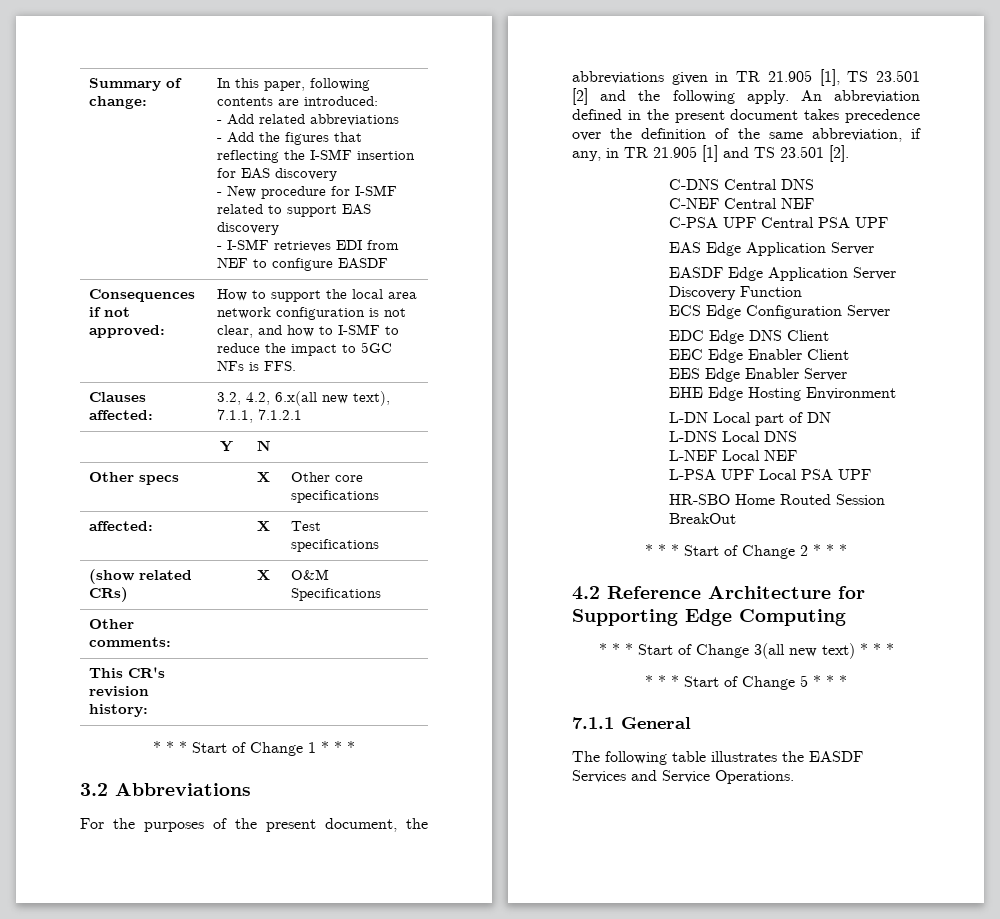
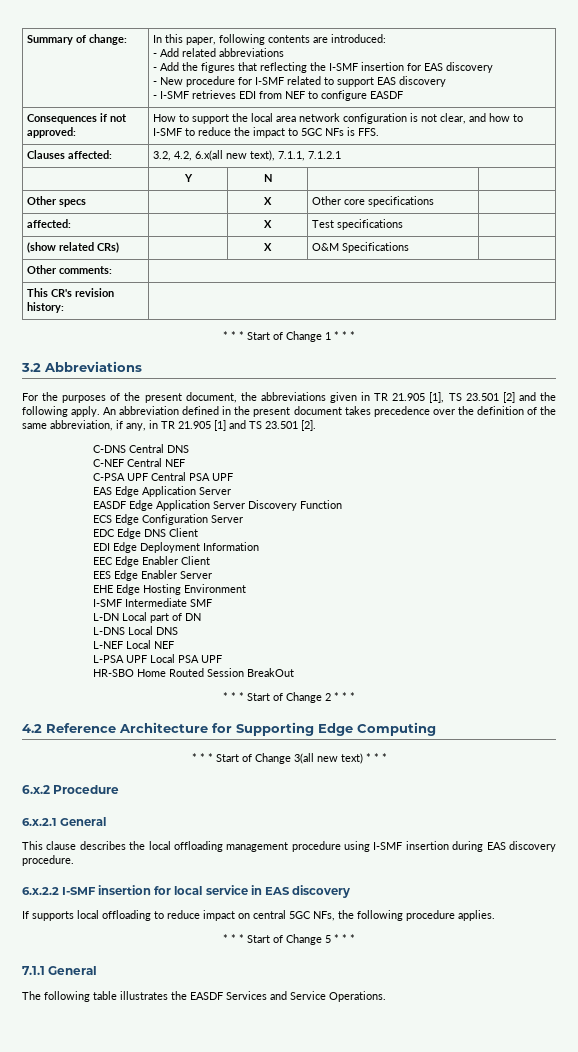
+ EDI Edge Deployment Information
+ I-SMF Intermediate SMF
+ 6.x.2 Procedure
+ 6.x.2.1 General
+ This clause describes the local offloading management procedure using I-SMF insertion during EAS discovery procedure.
+ 6.x.2.2 I-SMF insertion for local service in EAS discovery
+ If supports local offloading to reduce impact on central 5GC NFs, the following procedure applies.

